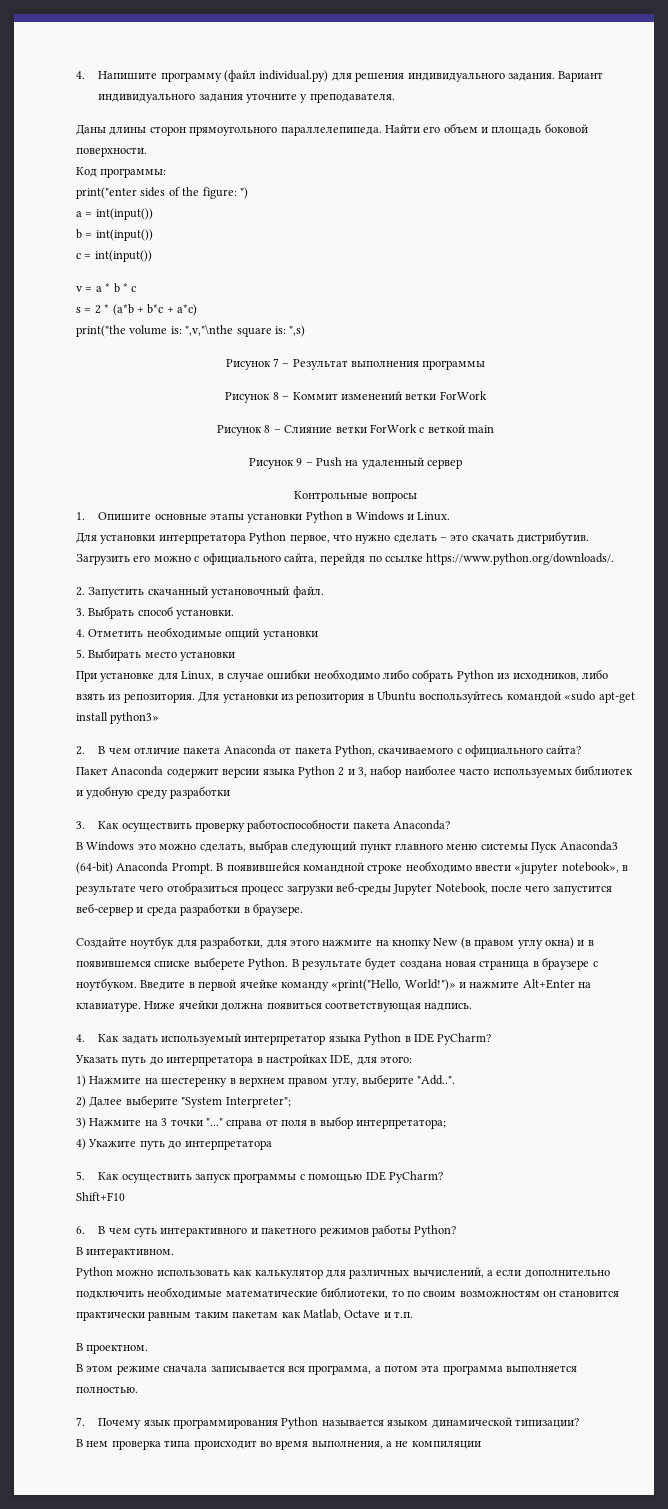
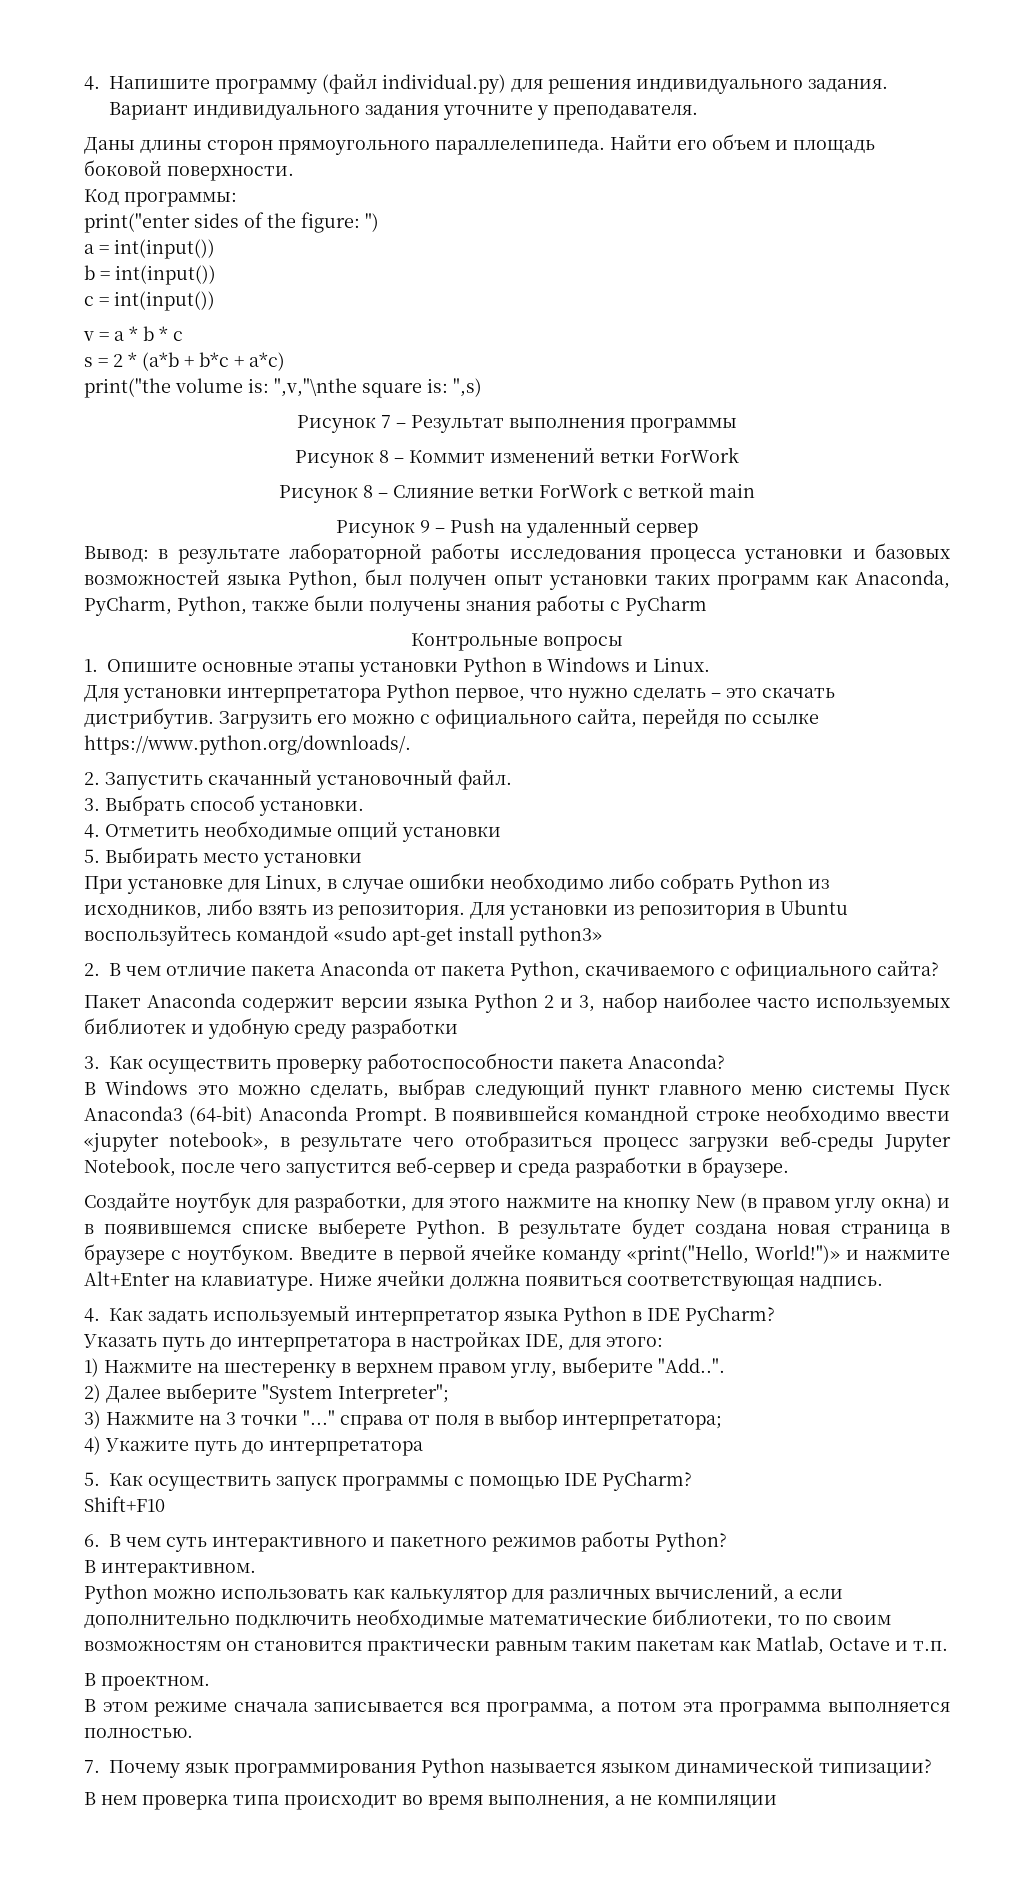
+ Вывод: в результате лабораторной работы исследования процесса установки и базовых возможностей языка Python, был получен опыт установки таких программ как Anaconda, PyCharm, Python, также были получены знания работы с PyCharm

